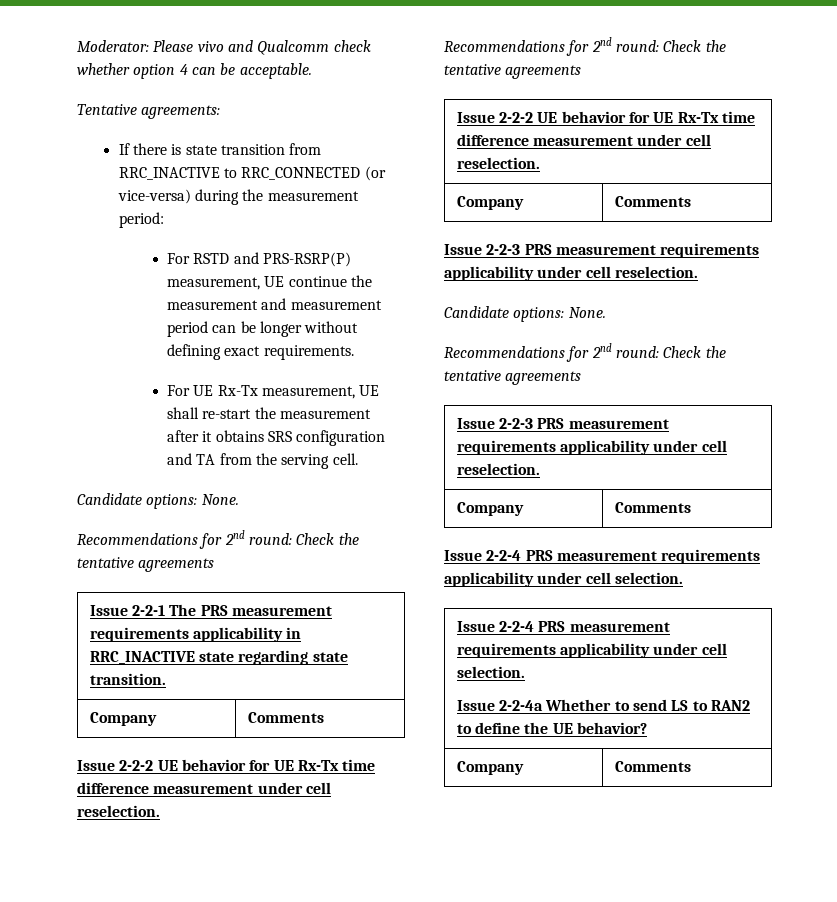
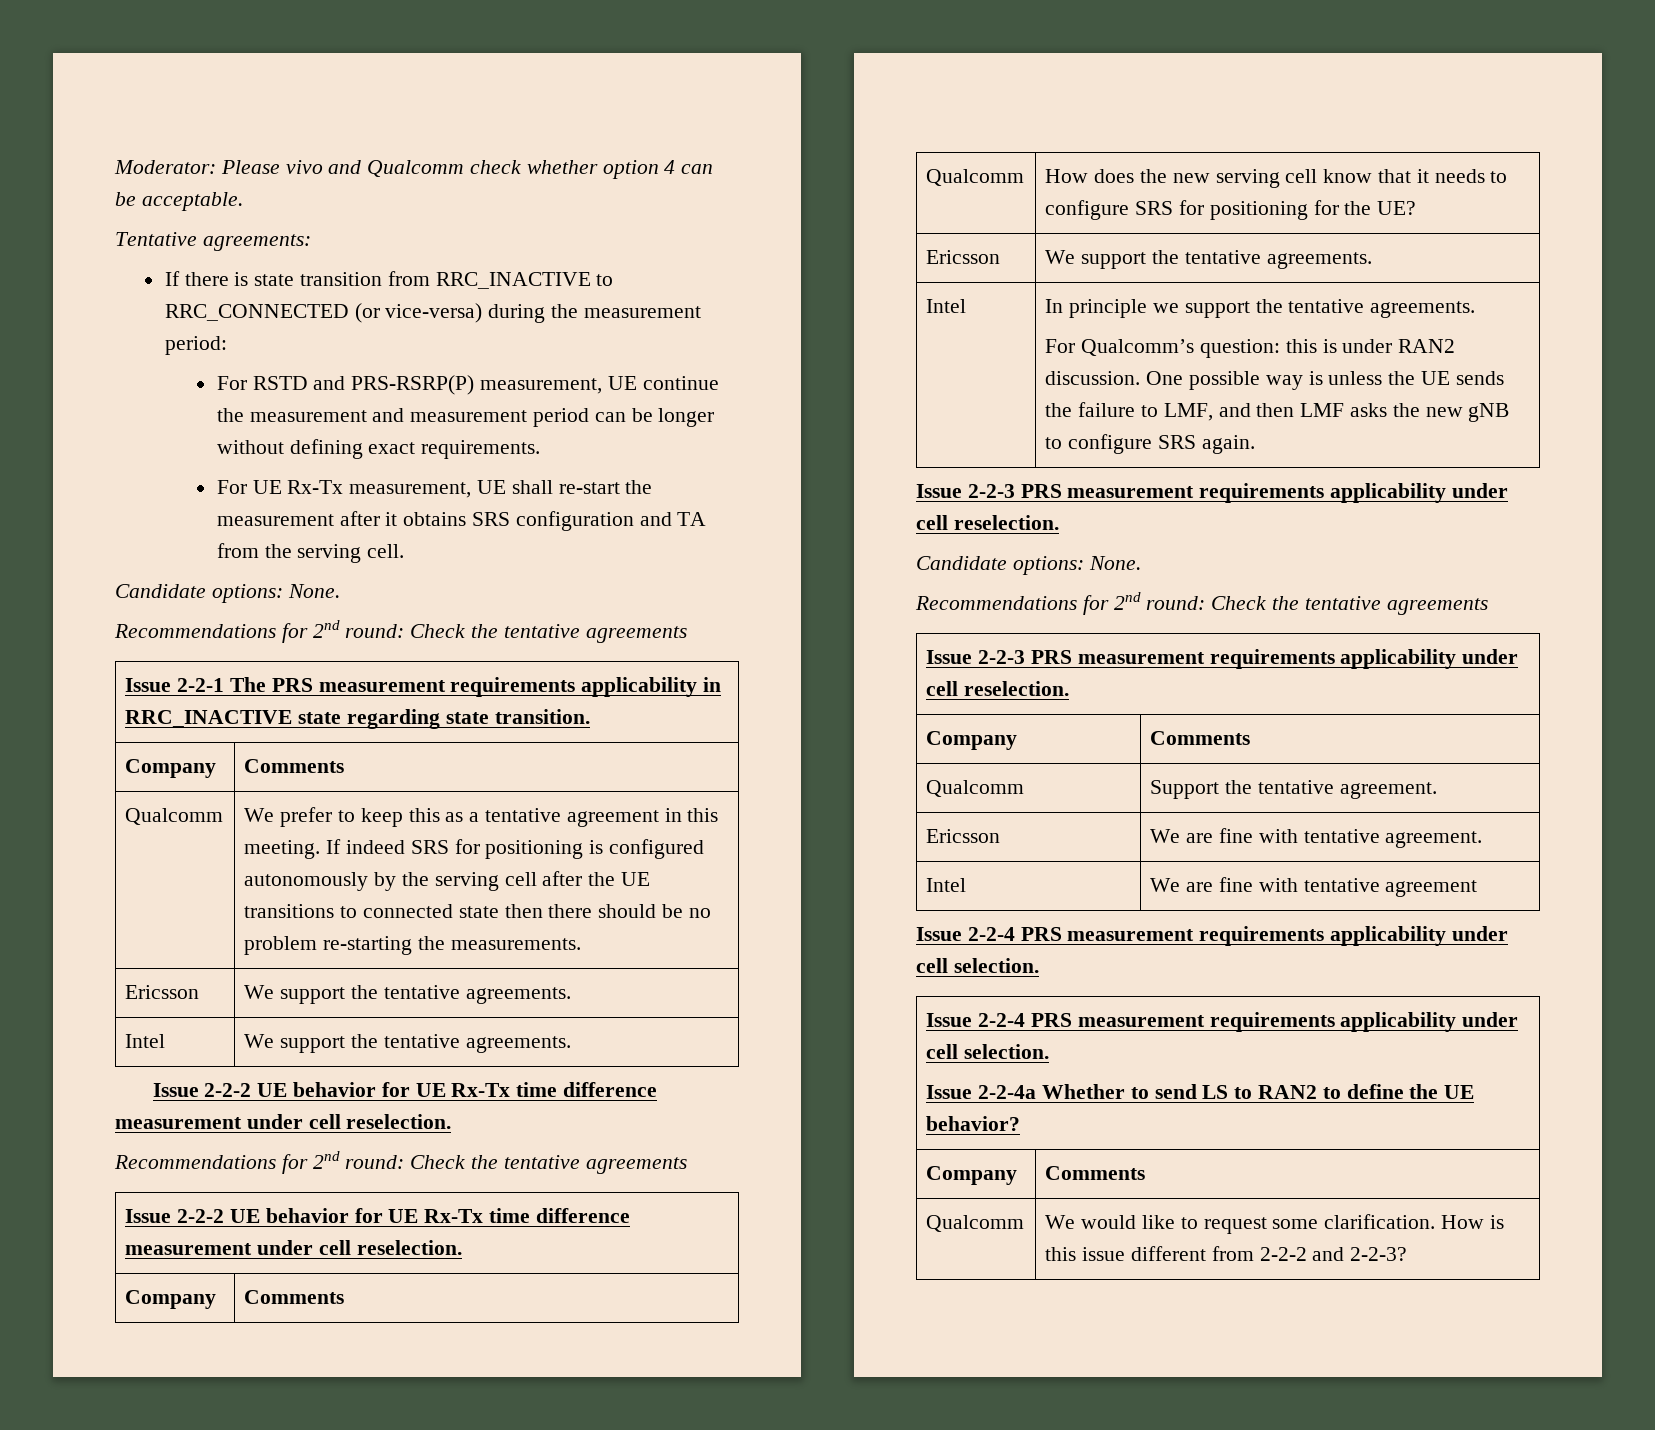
+ Qualcomm | We prefer to keep this as a tentative agreement in this meeting. If indeed SRS for positioning is configured autonomously by the serving cell after the UE transitions to connected state then there should be no problem re-starting the measurements.
+ Ericsson | We support the tentative agreements.
+ Intel | We support the tentative agreements.
+ Qualcomm | How does the new serving cell know that it needs to configure SRS for positioning for the UE?
+ Ericsson | We support the tentative agreements.
+ Intel | In principle we support the tentative agreements.
+ For Qualcomm’s question: this is under RAN2 discussion. One possible way is unless the UE sends the failure to LMF, and then LMF asks the new gNB to configure SRS again.
+ Qualcomm | Support the tentative agreement.
+ Ericsson | We are fine with tentative agreement.
+ Intel | We are fine with tentative agreement
+ Qualcomm | We would like to request some clarification. How is this issue different from 2-2-2 and 2-2-3?

